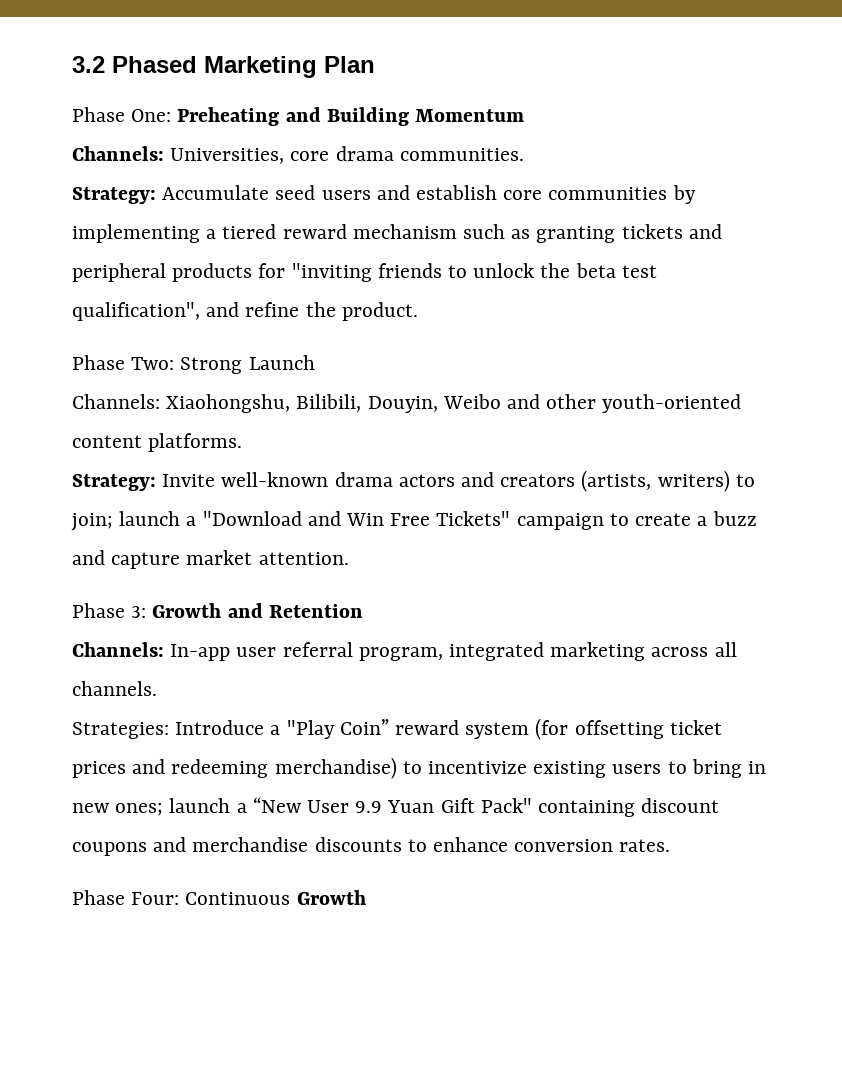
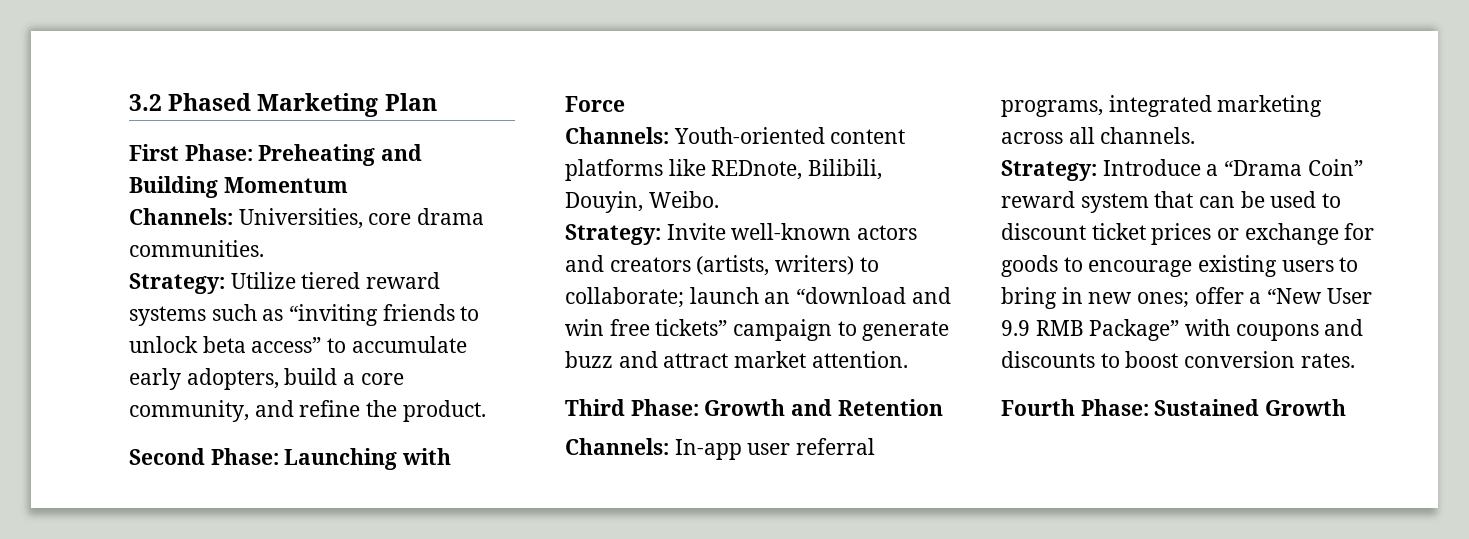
- Phase One: Preheating and Building Momentum
+ First Phase: Preheating and Building Momentum
- Strategy: Accumulate seed users and establish core communities by implementing a tiered reward mechanism such as granting tickets and peripheral products for "inviting friends to unlock the beta test qualification", and refine the product.
- Phase Two: Strong Launch
- Channels: Xiaohongshu, Bilibili, Douyin, Weibo and other youth-oriented content platforms.
+ Strategy: Utilize tiered reward systems such as “inviting friends to unlock beta access” to accumulate early adopters, build a core community, and refine the product.
+ Second Phase: Launching with Force
+ Channels: Youth-oriented content platforms like REDnote, Bilibili, Douyin, Weibo.
- Strategy: Invite well-known drama actors and creators (artists, writers) to join; launch a "Download and Win Free Tickets" campaign to create a buzz and capture market attention.
+ Strategy: Invite well-known actors and creators (artists, writers) to collaborate; launch an “download and win free tickets” campaign to generate buzz and attract market attention.
- Phase 3: Growth and Retention
+ Third Phase: Growth and Retention
- Channels: In-app user referral program, integrated marketing across all channels.
+ Channels: In-app user referral programs, integrated marketing across all channels.
- Strategies: Introduce a "Play Coin” reward system (for offsetting ticket prices and redeeming merchandise) to incentivize existing users to bring in new ones; launch a “New User 9.9 Yuan Gift Pack" containing discount coupons and merchandise discounts to enhance conversion rates.
+ Strategy: Introduce a “Drama Coin” reward system that can be used to discount ticket prices or exchange for goods to encourage existing users to bring in new ones; offer a “New User 9.9 RMB Package” with coupons and discounts to boost conversion rates.
- Phase Four: Continuous Growth
+ Fourth Phase: Sustained Growth

